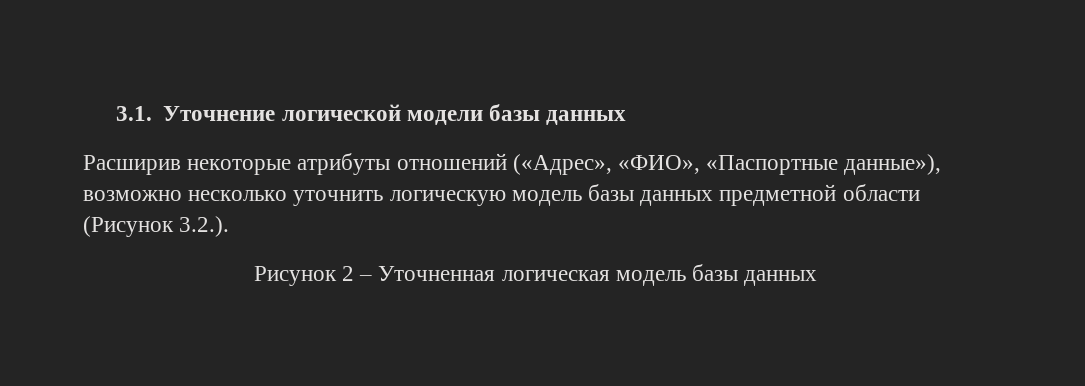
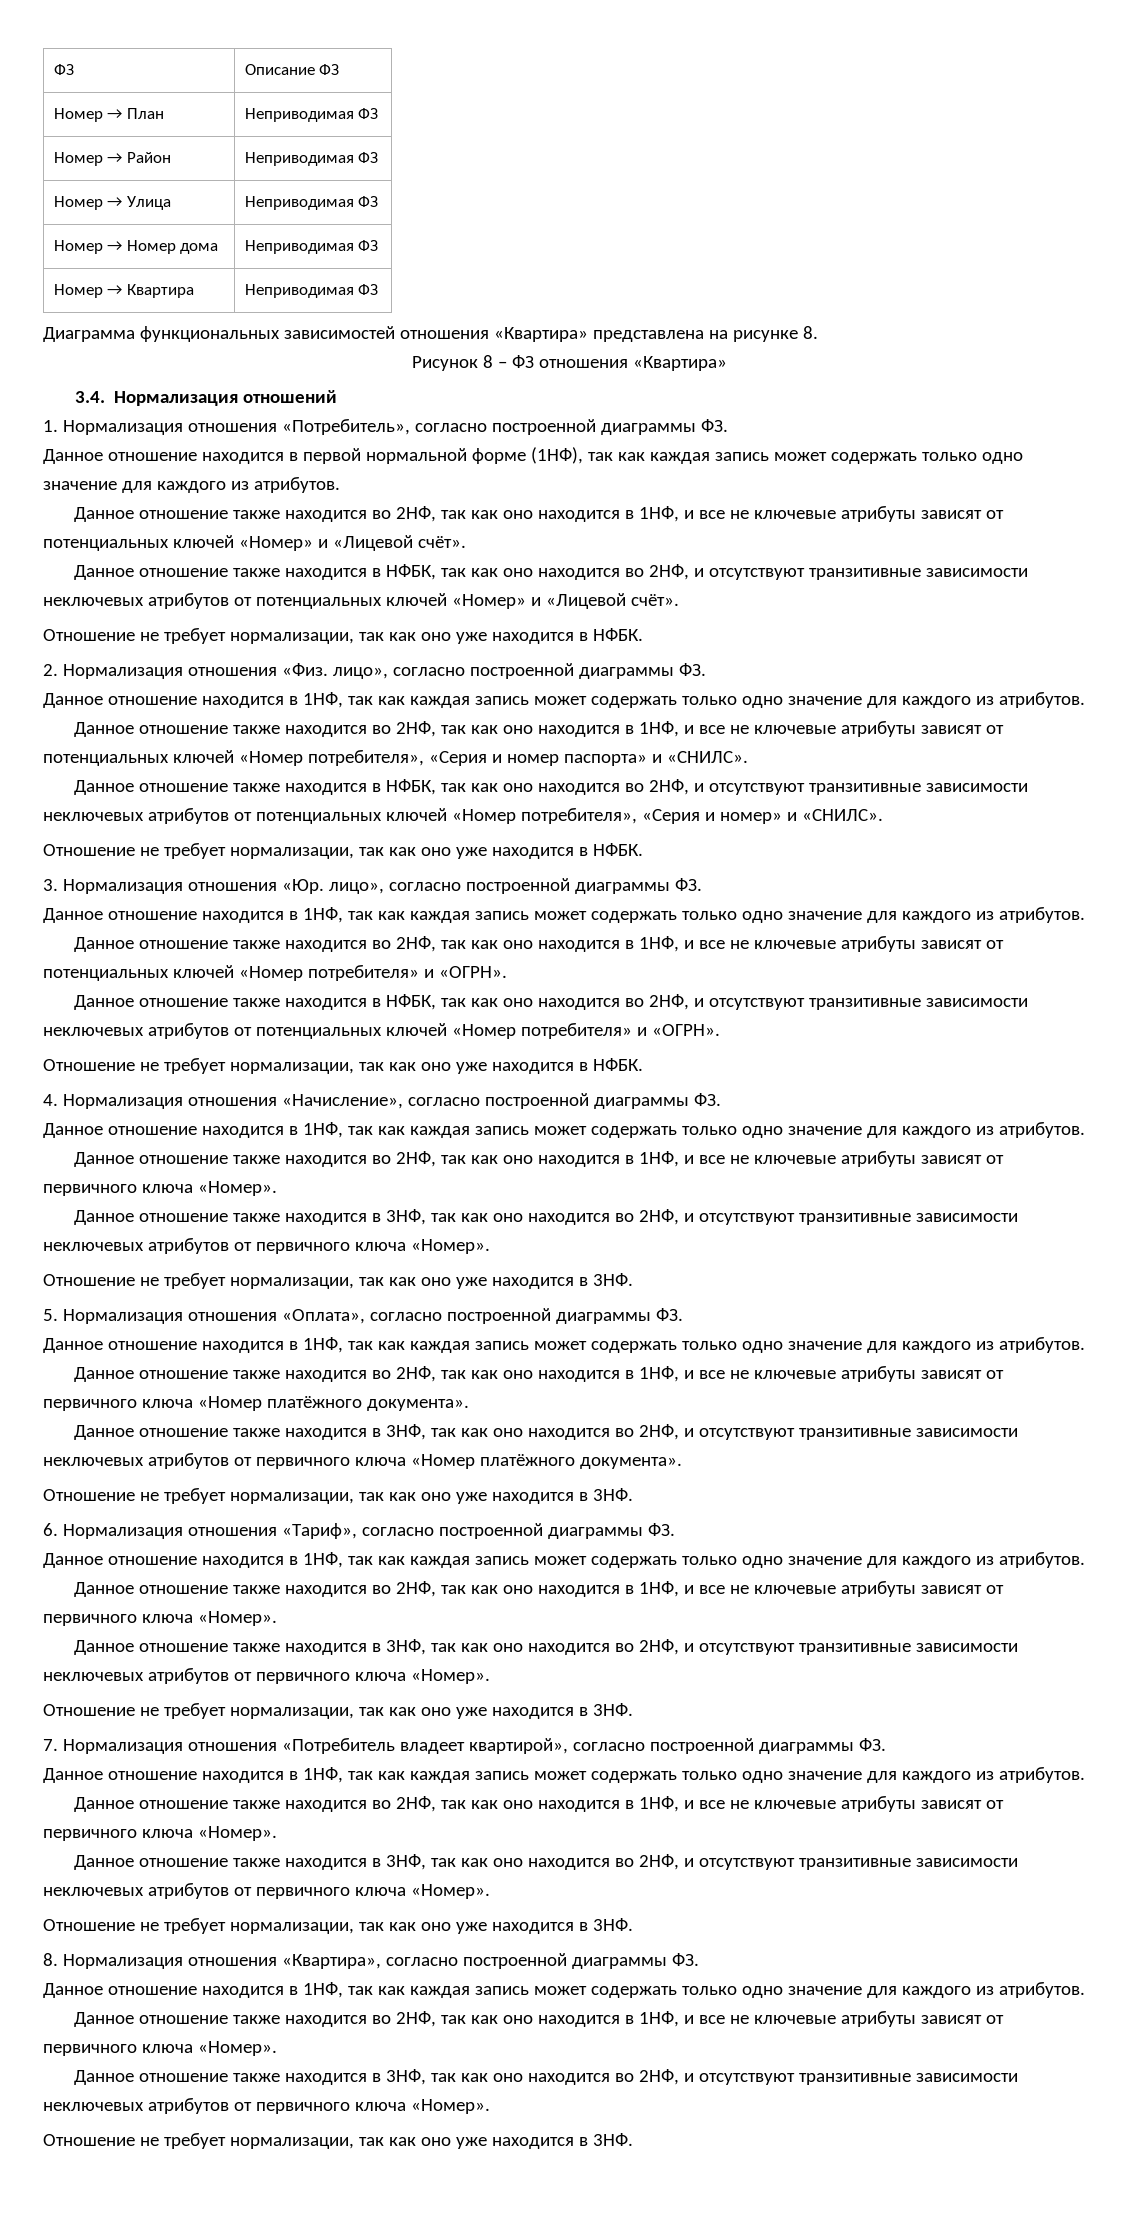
- 3.1. Уточнение логической модели базы данных
- Расширив некоторые атрибуты отношений («Адрес», «ФИО», «Паспортные данные»), возможно несколько уточнить логическую модель базы данных предметной области (Рисунок 3.2.).
- Рисунок 2 – Уточненная логическая модель базы данных
+ ФЗ | Описание ФЗ
+ Номер → План | Неприводимая ФЗ
+ Номер → Район | Неприводимая ФЗ
+ Номер → Улица | Неприводимая ФЗ
+ Номер → Номер дома | Неприводимая ФЗ
+ Номер → Квартира | Неприводимая ФЗ
+ Диаграмма функциональных зависимостей отношения «Квартира» представлена на рисунке 8.
+ Рисунок 8 – ФЗ отношения «Квартира»
+ 3.4. Нормализация отношений
+ 1. Нормализация отношения «Потребитель», согласно построенной диаграммы ФЗ.
+ Данное отношение находится в первой нормальной форме (1НФ), так как каждая запись может содержать только одно значение для каждого из атрибутов.
+ Данное отношение также находится во 2НФ, так как оно находится в 1НФ, и все не ключевые атрибуты зависят от потенциальных ключей «Номер» и «Лицевой счёт».
+ Данное отношение также находится в НФБК, так как оно находится во 2НФ, и отсутствуют транзитивные зависимости неключевых атрибутов от потенциальных ключей «Номер» и «Лицевой счёт».
+ Отношение не требует нормализации, так как оно уже находится в НФБК.
+ 2. Нормализация отношения «Физ. лицо», согласно построенной диаграммы ФЗ.
+ Данное отношение находится в 1НФ, так как каждая запись может содержать только одно значение для каждого из атрибутов.
+ Данное отношение также находится во 2НФ, так как оно находится в 1НФ, и все не ключевые атрибуты зависят от потенциальных ключей «Номер потребителя», «Серия и номер паспорта» и «СНИЛС».
+ Данное отношение также находится в НФБК, так как оно находится во 2НФ, и отсутствуют транзитивные зависимости неключевых атрибутов от потенциальных ключей «Номер потребителя», «Серия и номер» и «СНИЛС».
+ Отношение не требует нормализации, так как оно уже находится в НФБК.
+ 3. Нормализация отношения «Юр. лицо», согласно построенной диаграммы ФЗ.
+ Данное отношение находится в 1НФ, так как каждая запись может содержать только одно значение для каждого из атрибутов.
+ Данное отношение также находится во 2НФ, так как оно находится в 1НФ, и все не ключевые атрибуты зависят от потенциальных ключей «Номер потребителя» и «ОГРН».
+ Данное отношение также находится в НФБК, так как оно находится во 2НФ, и отсутствуют транзитивные зависимости неключевых атрибутов от потенциальных ключей «Номер потребителя» и «ОГРН».
+ Отношение не требует нормализации, так как оно уже находится в НФБК.
+ 4. Нормализация отношения «Начисление», согласно построенной диаграммы ФЗ.
+ Данное отношение находится в 1НФ, так как каждая запись может содержать только одно значение для каждого из атрибутов.
+ Данное отношение также находится во 2НФ, так как оно находится в 1НФ, и все не ключевые атрибуты зависят от первичного ключа «Номер».
+ Данное отношение также находится в 3НФ, так как оно находится во 2НФ, и отсутствуют транзитивные зависимости неключевых атрибутов от первичного ключа «Номер».
+ Отношение не требует нормализации, так как оно уже находится в 3НФ.
+ 5. Нормализация отношения «Оплата», согласно построенной диаграммы ФЗ.
+ Данное отношение находится в 1НФ, так как каждая запись может содержать только одно значение для каждого из атрибутов.
+ Данное отношение также находится во 2НФ, так как оно находится в 1НФ, и все не ключевые атрибуты зависят от первичного ключа «Номер платёжного документа».
+ Данное отношение также находится в 3НФ, так как оно находится во 2НФ, и отсутствуют транзитивные зависимости неключевых атрибутов от первичного ключа «Номер платёжного документа».
+ Отношение не требует нормализации, так как оно уже находится в 3НФ.
+ 6. Нормализация отношения «Тариф», согласно построенной диаграммы ФЗ.
+ Данное отношение находится в 1НФ, так как каждая запись может содержать только одно значение для каждого из атрибутов.
+ Данное отношение также находится во 2НФ, так как оно находится в 1НФ, и все не ключевые атрибуты зависят от первичного ключа «Номер».
+ Данное отношение также находится в 3НФ, так как оно находится во 2НФ, и отсутствуют транзитивные зависимости неключевых атрибутов от первичного ключа «Номер».
+ Отношение не требует нормализации, так как оно уже находится в 3НФ.
+ 7. Нормализация отношения «Потребитель владеет квартирой», согласно построенной диаграммы ФЗ.
+ Данное отношение находится в 1НФ, так как каждая запись может содержать только одно значение для каждого из атрибутов.
+ Данное отношение также находится во 2НФ, так как оно находится в 1НФ, и все не ключевые атрибуты зависят от первичного ключа «Номер».
+ Данное отношение также находится в 3НФ, так как оно находится во 2НФ, и отсутствуют транзитивные зависимости неключевых атрибутов от первичного ключа «Номер».
+ Отношение не требует нормализации, так как оно уже находится в 3НФ.
+ 8. Нормализация отношения «Квартира», согласно построенной диаграммы ФЗ.
+ Данное отношение находится в 1НФ, так как каждая запись может содержать только одно значение для каждого из атрибутов.
+ Данное отношение также находится во 2НФ, так как оно находится в 1НФ, и все не ключевые атрибуты зависят от первичного ключа «Номер».
+ Данное отношение также находится в 3НФ, так как оно находится во 2НФ, и отсутствуют транзитивные зависимости неключевых атрибутов от первичного ключа «Номер».
+ Отношение не требует нормализации, так как оно уже находится в 3НФ.

